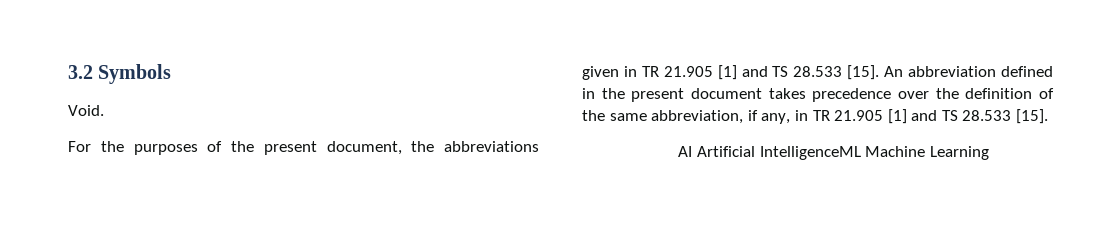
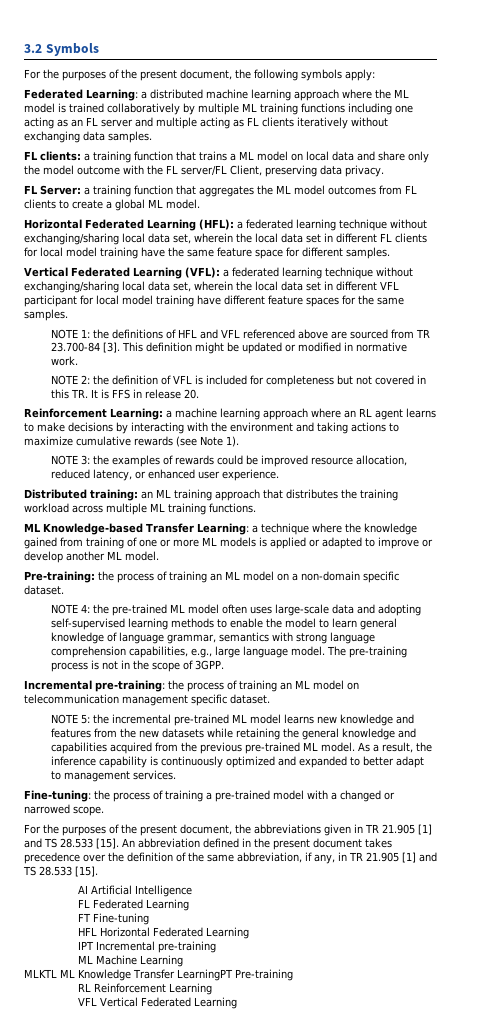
- Void.
+ For the purposes of the present document, the following symbols apply:
+ Federated Learning: a distributed machine learning approach where the ML model is trained collaboratively by multiple ML training functions including one acting as an FL server and multiple acting as FL clients iteratively without exchanging data samples.
+ FL clients: a training function that trains a ML model on local data and share only the model outcome with the FL server/FL Client, preserving data privacy.
+ FL Server: a training function that aggregates the ML model outcomes from FL clients to create a global ML model.
+ Horizontal Federated Learning (HFL): a federated learning technique without exchanging/sharing local data set, wherein the local data set in different FL clients for local model training have the same feature space for different samples.
+ Vertical Federated Learning (VFL): a federated learning technique without exchanging/sharing local data set, wherein the local data set in different VFL participant for local model training have different feature spaces for the same samples.
+ NOTE 1: the definitions of HFL and VFL referenced above are sourced from TR 23.700-84 [3]. This definition might be updated or modified in normative work.
+ NOTE 2: the definition of VFL is included for completeness but not covered in this TR. It is FFS in release 20.
+ Reinforcement Learning: a machine learning approach where an RL agent learns to make decisions by interacting with the environment and taking actions to maximize cumulative rewards (see Note 1).
+ NOTE 3: the examples of rewards could be improved resource allocation, reduced latency, or enhanced user experience.
+ Distributed training: an ML training approach that distributes the training workload across multiple ML training functions.
+ ML Knowledge-based Transfer Learning: a technique where the knowledge gained from training of one or more ML models is applied or adapted to improve or develop another ML model.
+ Pre-training: the process of training an ML model on a non-domain specific dataset.
+ NOTE 4: the pre-trained ML model often uses large-scale data and adopting self-supervised learning methods to enable the model to learn general knowledge of language grammar, semantics with strong language comprehension capabilities, e.g., large language model. The pre-training process is not in the scope of 3GPP.
+ Incremental pre-training: the process of training an ML model on telecommunication management specific dataset.
+ NOTE 5: the incremental pre-trained ML model learns new knowledge and features from the new datasets while retaining the general knowledge and capabilities acquired from the previous pre-trained ML model. As a result, the inference capability is continuously optimized and expanded to better adapt to management services.
+ Fine-tuning: the process of training a pre-trained model with a changed or narrowed scope.
- AI Artificial IntelligenceML Machine Learning
+ AI Artificial Intelligence
+ FL Federated Learning
+ FT Fine-tuning
+ HFL Horizontal Federated Learning
+ IPT Incremental pre-training
+ ML Machine Learning
+ MLKTL ML Knowledge Transfer LearningPT Pre-training
+ RL Reinforcement Learning
+ VFL Vertical Federated Learning

